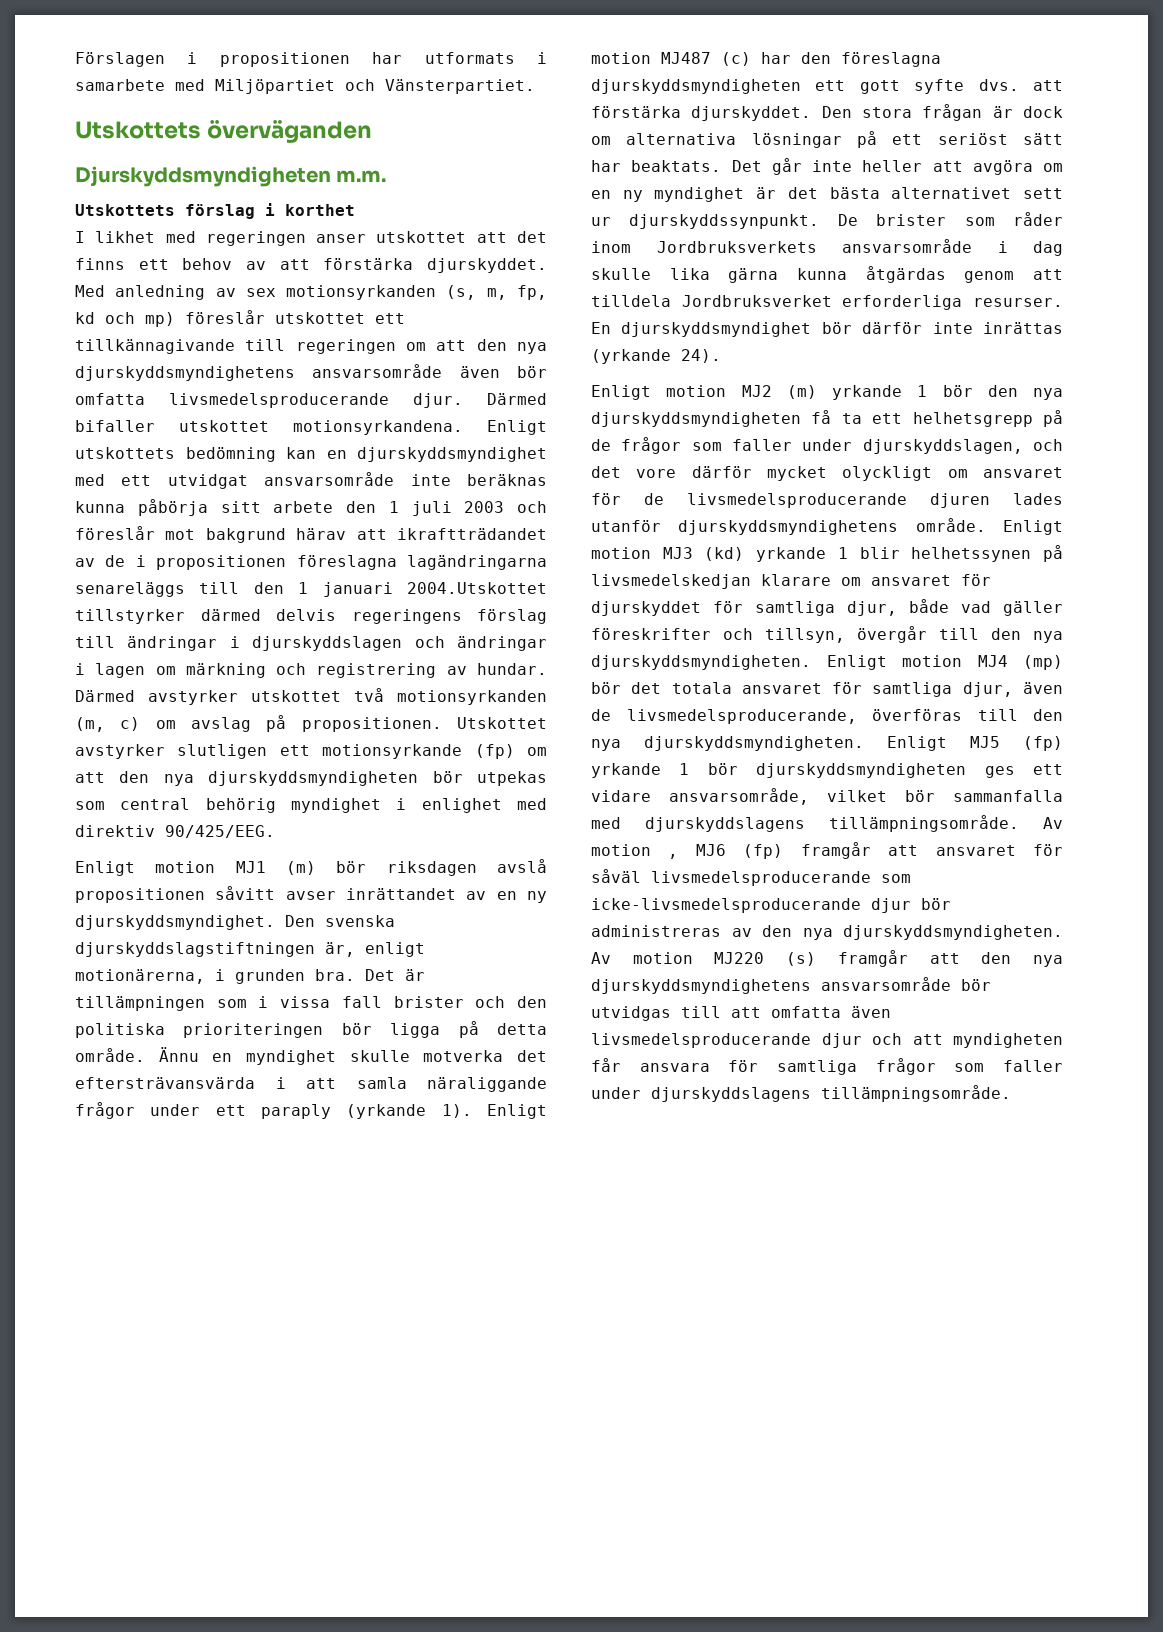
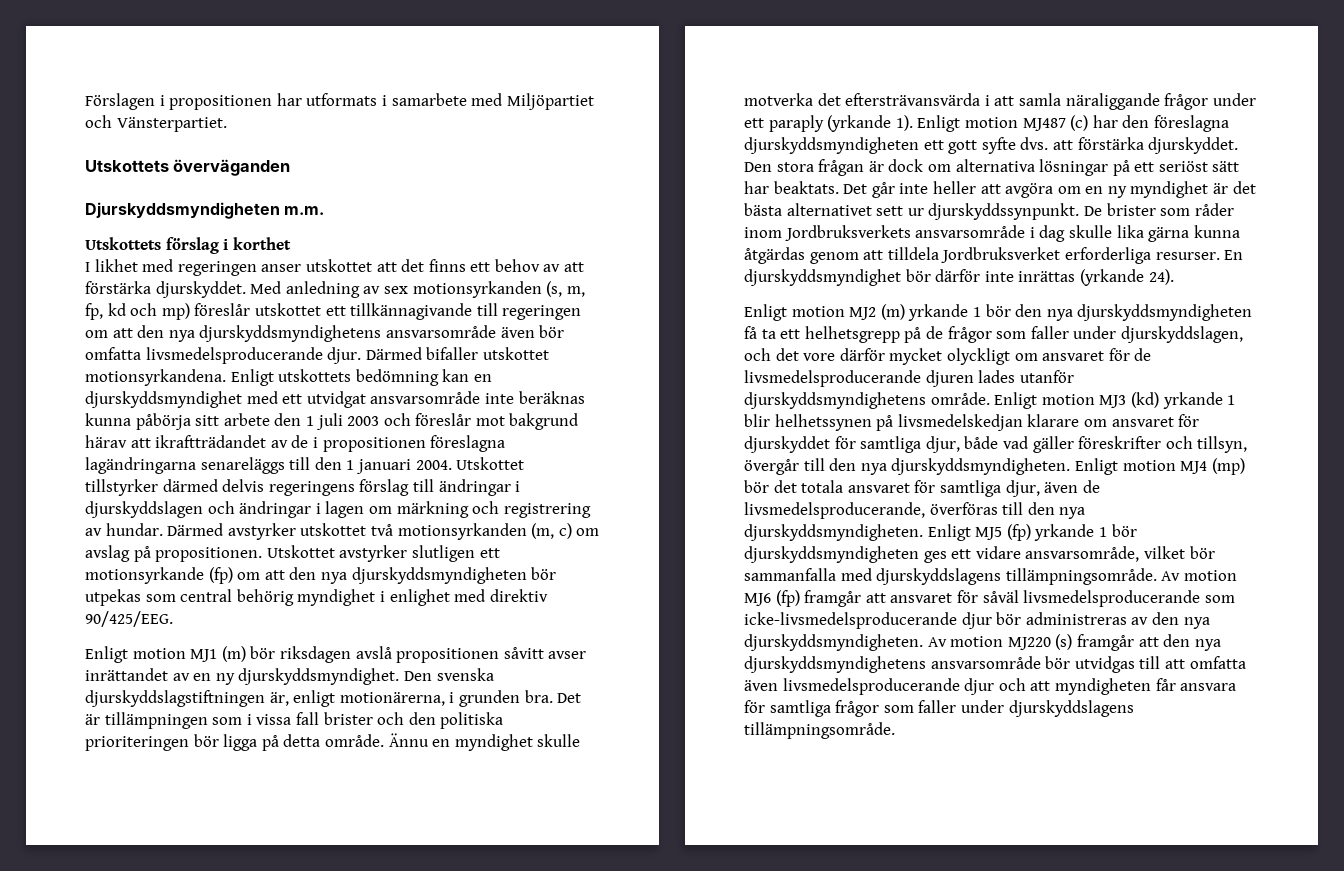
- Enligt utskottets bedömning kan en djurskyddsmyndighet med ett utvidgat ansvarsområde inte beräknas kunna påbörja sitt arbete den 1 juli 2003 och föreslår mot bakgrund härav att ikraftträdandet av de i propositionen föreslagna lagändringarna senareläggs till den 1 januari 2004.Utskottet tillstyrker därmed delvis regeringens förslag till ändringar i djurskyddslagen och ändringar i lagen om märkning och registrering av hundar.
+ Enligt utskottets bedömning kan en djurskyddsmyndighet med ett utvidgat ansvarsområde inte beräknas kunna påbörja sitt arbete den 1 juli 2003 och föreslår mot bakgrund härav att ikraftträdandet av de i propositionen föreslagna lagändringarna senareläggs till den 1 januari 2004. Utskottet tillstyrker därmed delvis regeringens förslag till ändringar i djurskyddslagen och ändringar i lagen om märkning och registrering av hundar.
- Av motion , MJ6 (fp) framgår att ansvaret för såväl livsmedelsproducerande som icke-livsmedelsproducerande djur bör administreras av den nya djurskyddsmyndigheten.
+ Av motion MJ6 (fp) framgår att ansvaret för såväl livsmedelsproducerande som icke-livsmedelsproducerande djur bör administreras av den nya djurskyddsmyndigheten.

